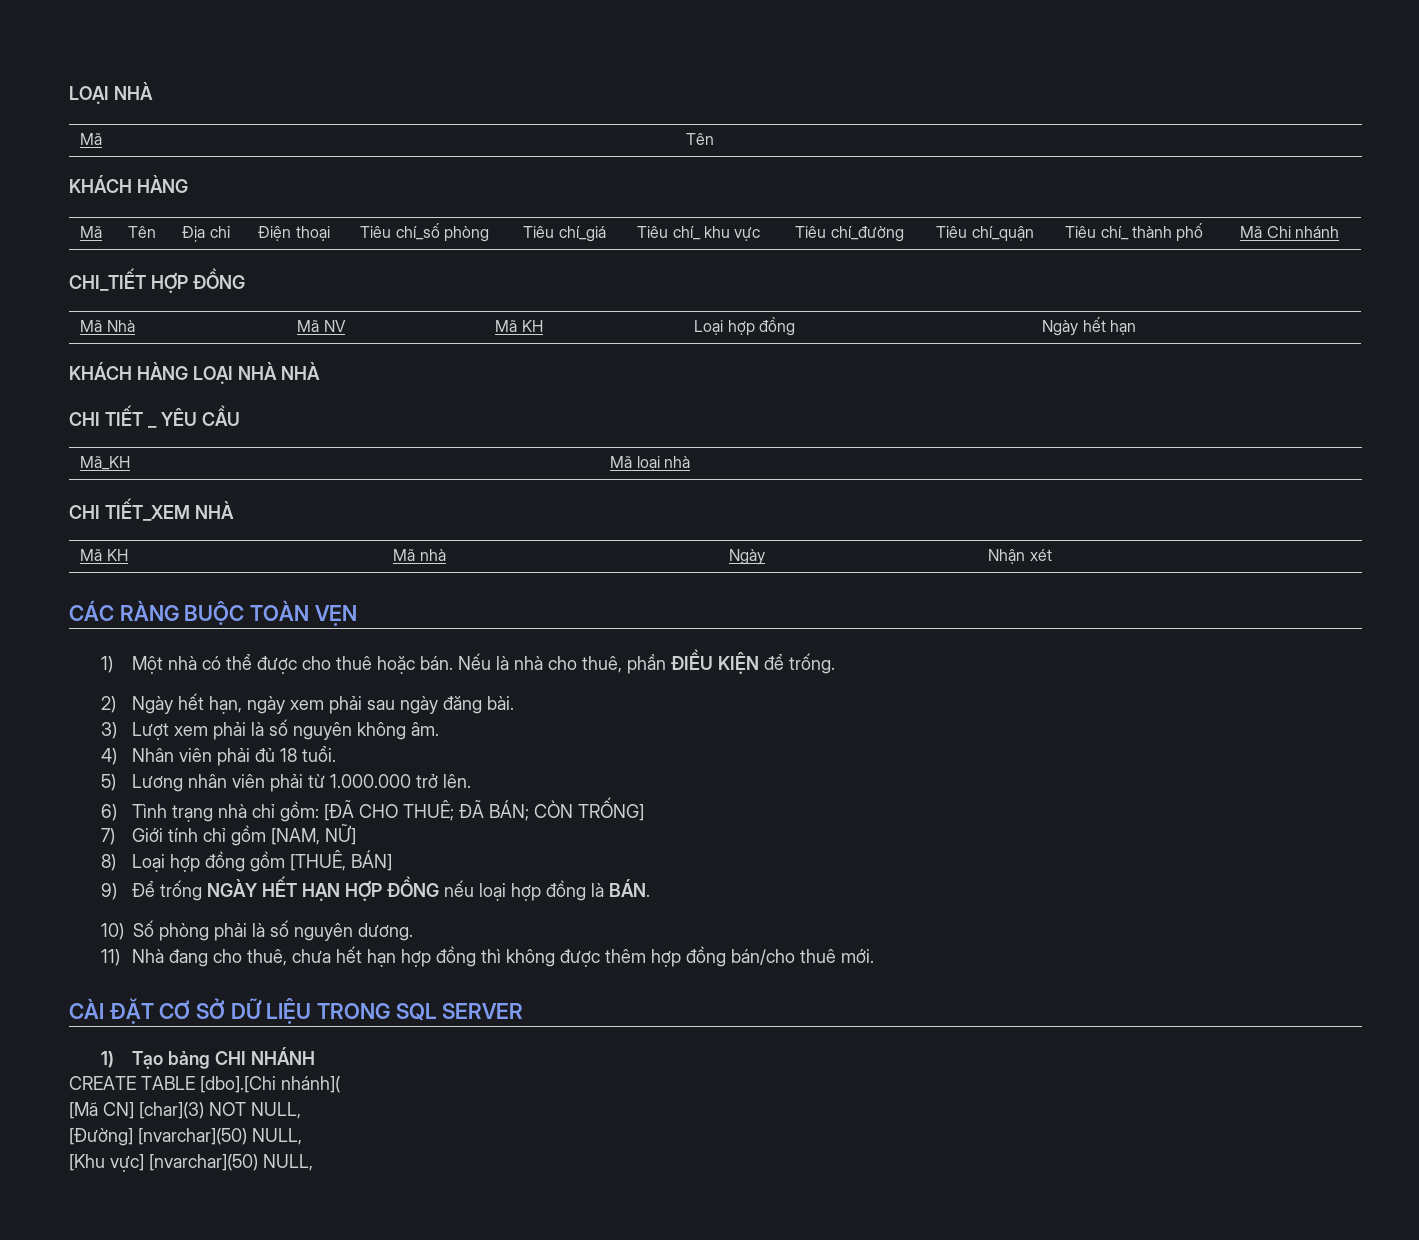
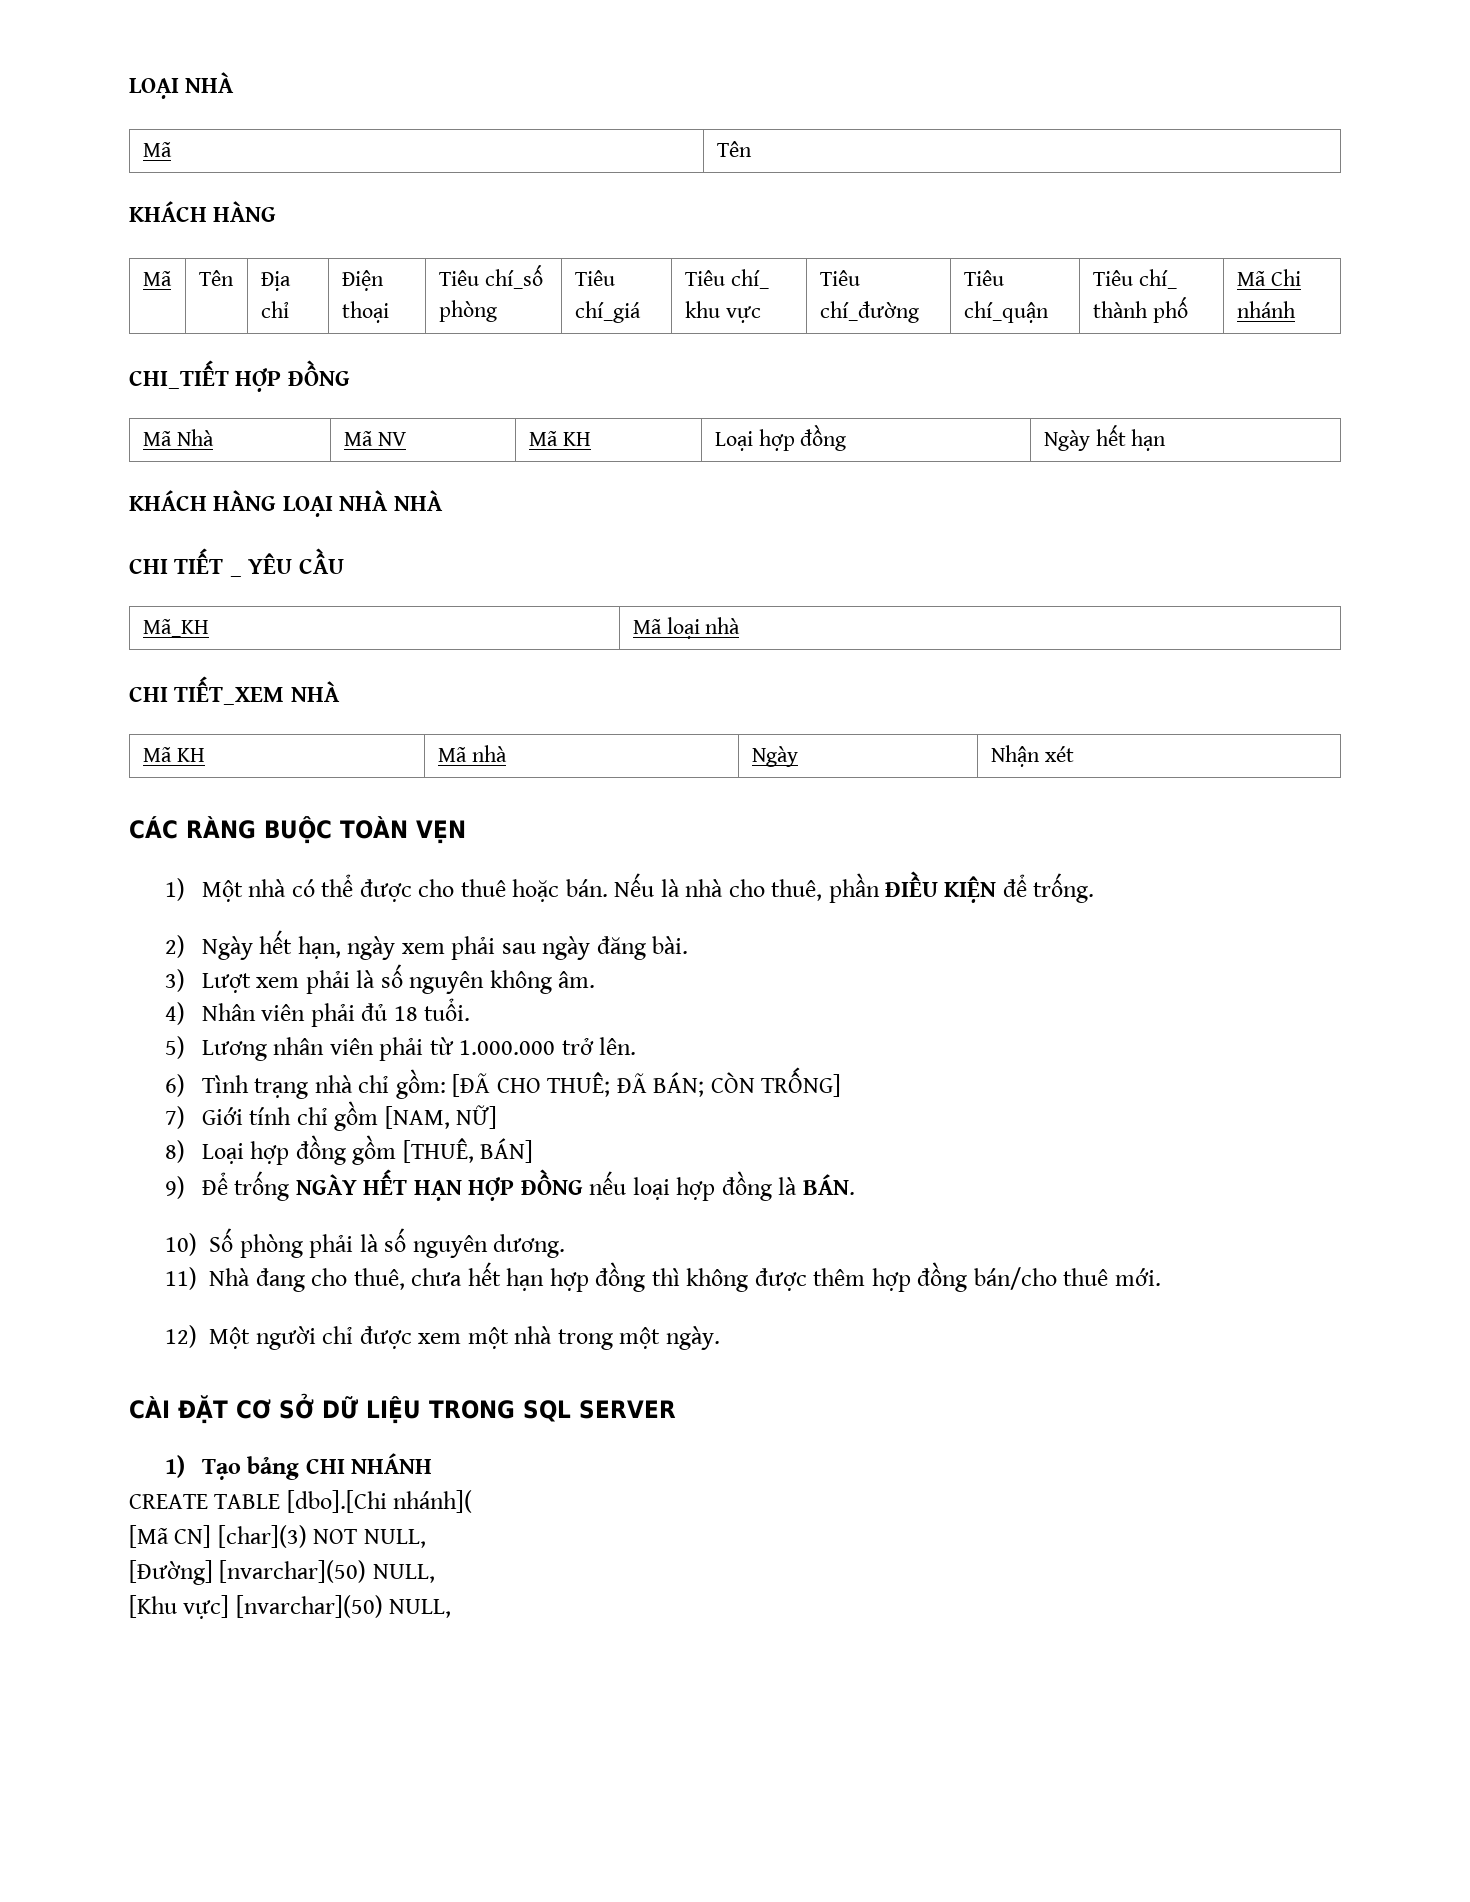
+ 12) Một người chỉ được xem một nhà trong một ngày.

